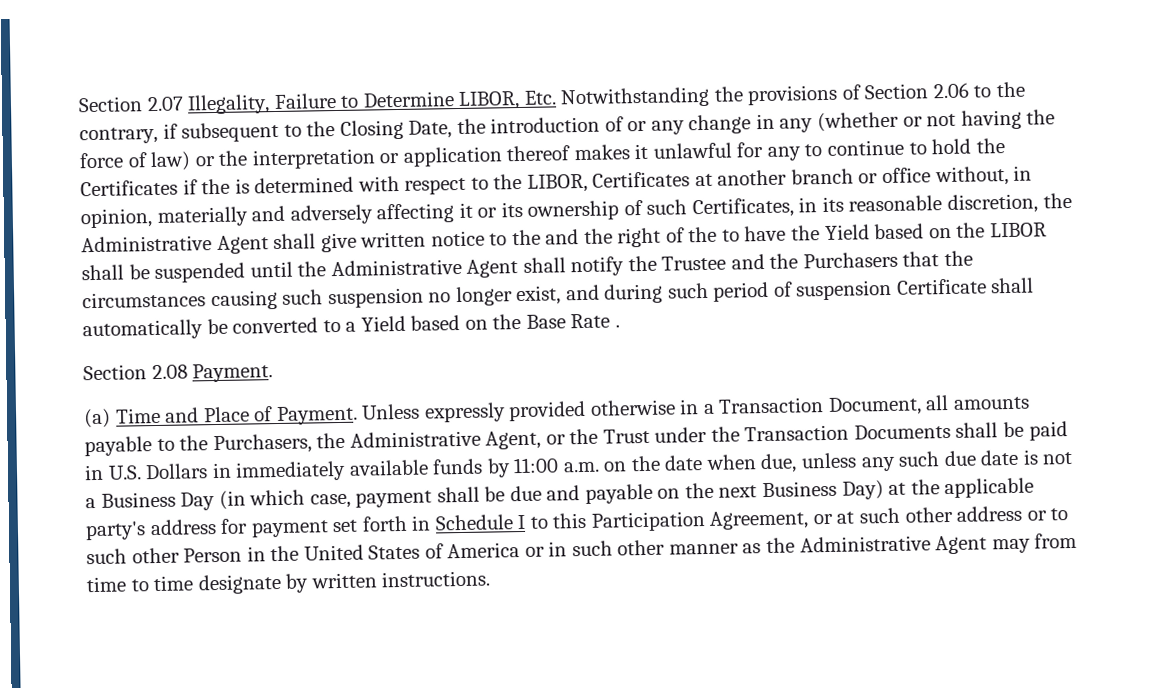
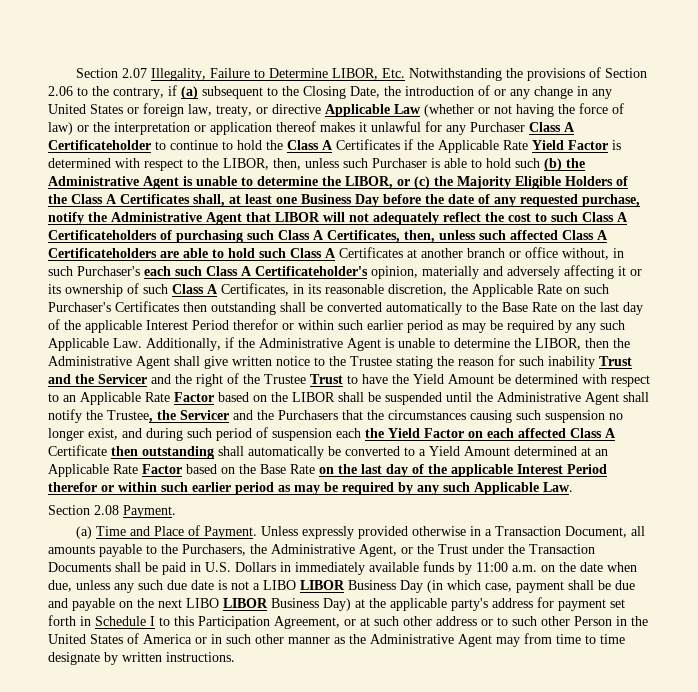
- Section 2.07 Illegality, Failure to Determine LIBOR, Etc. Notwithstanding the provisions of Section 2.06 to the contrary, if subsequent to the Closing Date, the introduction of or any change in any (whether or not having the force of law) or the interpretation or application thereof makes it unlawful for any to continue to hold the Certificates if the is determined with respect to the LIBOR, Certificates at another branch or office without, in opinion, materially and adversely affecting it or its ownership of such Certificates, in its reasonable discretion, the Administrative Agent shall give written notice to the and the right of the to have the Yield based on the LIBOR shall be suspended until the Administrative Agent shall notify the Trustee and the Purchasers that the circumstances causing such suspension no longer exist, and during such period of suspension Certificate shall automatically be converted to a Yield based on the Base Rate .
+ Section 2.07 Illegality, Failure to Determine LIBOR, Etc. Notwithstanding the provisions of Section 2.06 to the contrary, if (a) subsequent to the Closing Date, the introduction of or any change in any United States or foreign law, treaty, or directive Applicable Law (whether or not having the force of law) or the interpretation or application thereof makes it unlawful for any Purchaser Class A Certificateholder to continue to hold the Class A Certificates if the Applicable Rate Yield Factor is determined with respect to the LIBOR, then, unless such Purchaser is able to hold such (b) the Administrative Agent is unable to determine the LIBOR, or (c) the Majority Eligible Holders of the Class A Certificates shall, at least one Business Day before the date of any requested purchase, notify the Administrative Agent that LIBOR will not adequately reflect the cost to such Class A Certificateholders of purchasing such Class A Certificates, then, unless such affected Class A Certificateholders are able to hold such Class A Certificates at another branch or office without, in such Purchaser's each such Class A Certificateholder's opinion, materially and adversely affecting it or its ownership of such Class A Certificates, in its reasonable discretion, the Applicable Rate on such Purchaser's Certificates then outstanding shall be converted automatically to the Base Rate on the last day of the applicable Interest Period therefor or within such earlier period as may be required by any such Applicable Law. Additionally, if the Administrative Agent is unable to determine the LIBOR, then the Administrative Agent shall give written notice to the Trustee stating the reason for such inability Trust and the Servicer and the right of the Trustee Trust to have the Yield Amount be determined with respect to an Applicable Rate Factor based on the LIBOR shall be suspended until the Administrative Agent shall notify the Trustee, the Servicer and the Purchasers that the circumstances causing such suspension no longer exist, and during such period of suspension each the Yield Factor on each affected Class A Certificate then outstanding shall automatically be converted to a Yield Amount determined at an Applicable Rate Factor based on the Base Rate on the last day of the applicable Interest Period therefor or within such earlier period as may be required by any such Applicable Law.
- Unless expressly provided otherwise in a Transaction Document, all amounts payable to the Purchasers, the Administrative Agent, or the Trust under the Transaction Documents shall be paid in U.S. Dollars in immediately available funds by 11:00 a.m. on the date when due, unless any such due date is not a Business Day (in which case, payment shall be due and payable on the next Business Day) at the applicable party's address for payment set forth in Schedule I to this Participation Agreement, or at such other address or to such other Person in the United States of America or in such other manner as the Administrative Agent may from time to time designate by written instructions.
+ Unless expressly provided otherwise in a Transaction Document, all amounts payable to the Purchasers, the Administrative Agent, or the Trust under the Transaction Documents shall be paid in U.S. Dollars in immediately available funds by 11:00 a.m. on the date when due, unless any such due date is not a LIBO LIBOR Business Day (in which case, payment shall be due and payable on the next LIBO LIBOR Business Day) at the applicable party's address for payment set forth in Schedule I to this Participation Agreement, or at such other address or to such other Person in the United States of America or in such other manner as the Administrative Agent may from time to time designate by written instructions.

